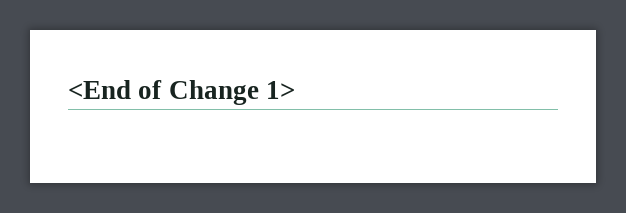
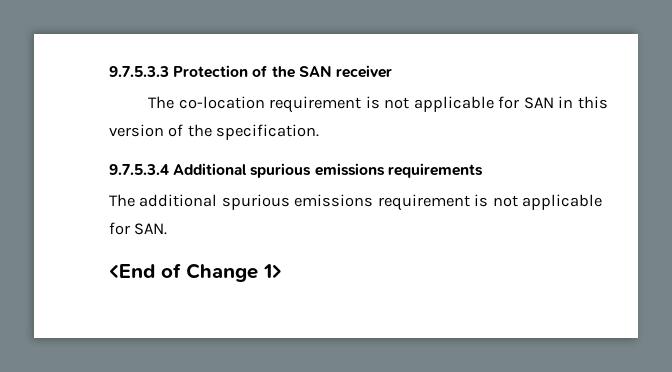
+ 9.7.5.3.3 Protection of the SAN receiver
+ The co-location requirement is not applicable for SAN in this version of the specification.
+ 9.7.5.3.4 Additional spurious emissions requirements
+ The additional spurious emissions requirement is not applicable for SAN.

